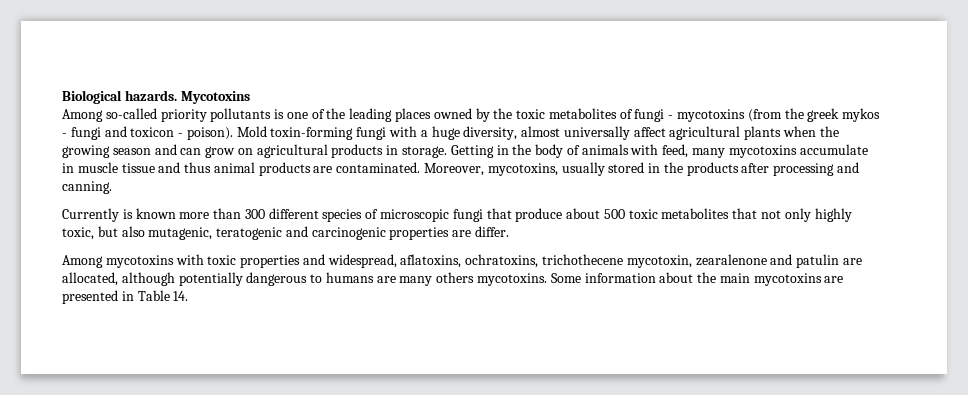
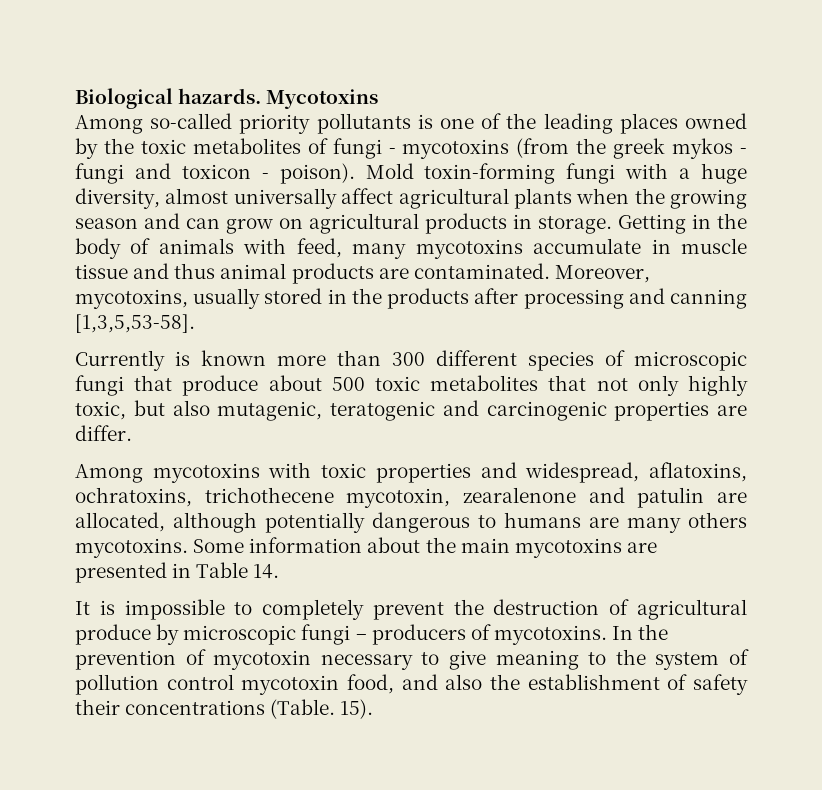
- Moreover, mycotoxins, usually stored in the products after processing and canning.
+ Moreover, mycotoxins, usually stored in the products after processing and canning [1,3,5,53-58].
+ It is impossible to completely prevent the destruction of agricultural produce by microscopic fungi – producers of mycotoxins. In the prevention of mycotoxin necessary to give meaning to the system of pollution control mycotoxin food, and also the establishment of safety their concentrations (Table. 15).

